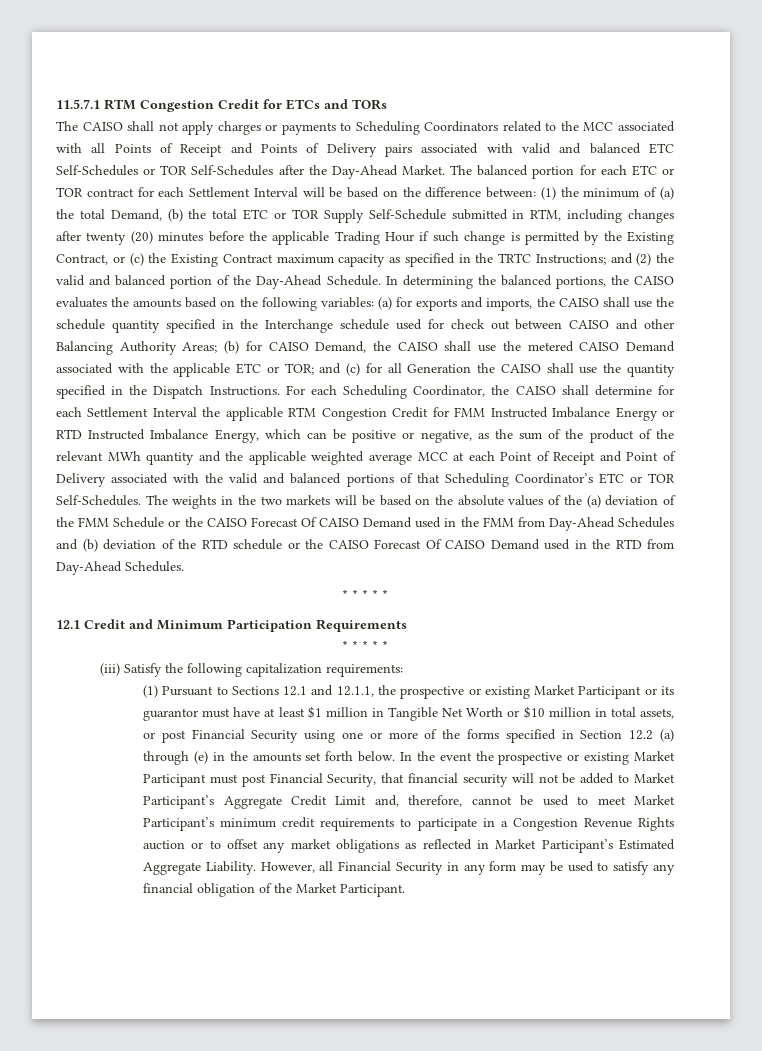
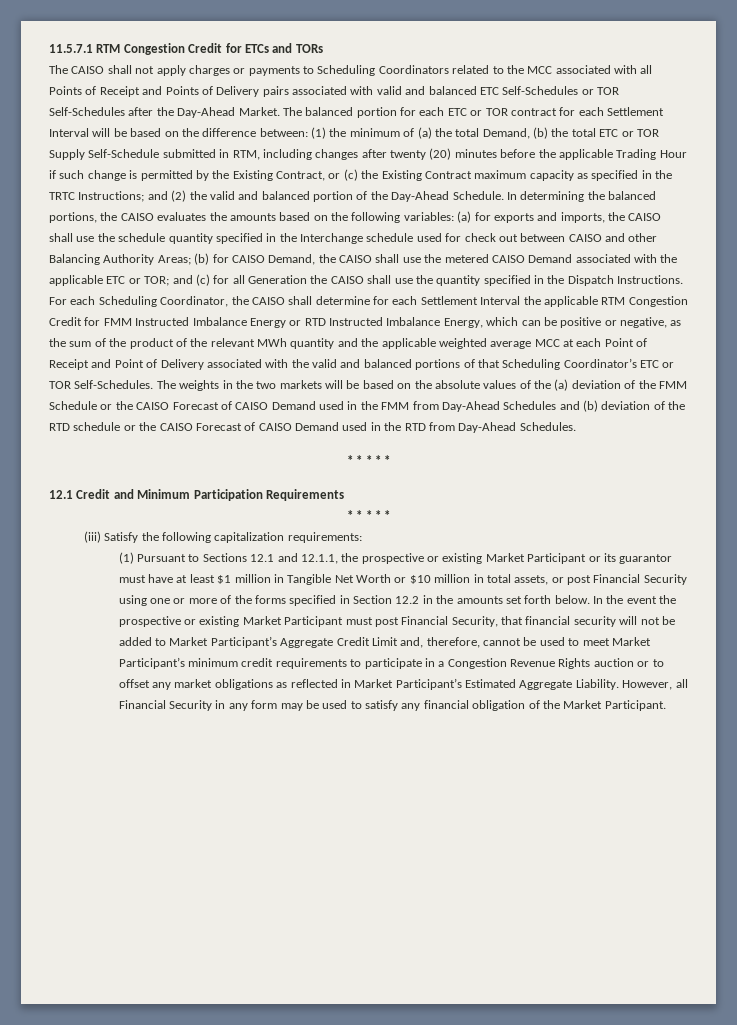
- The weights in the two markets will be based on the absolute values of the (a) deviation of the FMM Schedule or the CAISO Forecast Of CAISO Demand used in the FMM from Day-Ahead Schedules and (b) deviation of the RTD schedule or the CAISO Forecast Of CAISO Demand used in the RTD from Day-Ahead Schedules.
+ The weights in the two markets will be based on the absolute values of the (a) deviation of the FMM Schedule or the CAISO Forecast of CAISO Demand used in the FMM from Day-Ahead Schedules and (b) deviation of the RTD schedule or the CAISO Forecast of CAISO Demand used in the RTD from Day-Ahead Schedules.
- (1) Pursuant to Sections 12.1 and 12.1.1, the prospective or existing Market Participant or its guarantor must have at least $1 million in Tangible Net Worth or $10 million in total assets, or post Financial Security using one or more of the forms specified in Section 12.2 (a) through (e) in the amounts set forth below.
+ (1) Pursuant to Sections 12.1 and 12.1.1, the prospective or existing Market Participant or its guarantor must have at least $1 million in Tangible Net Worth or $10 million in total assets, or post Financial Security using one or more of the forms specified in Section 12.2 in the amounts set forth below.

